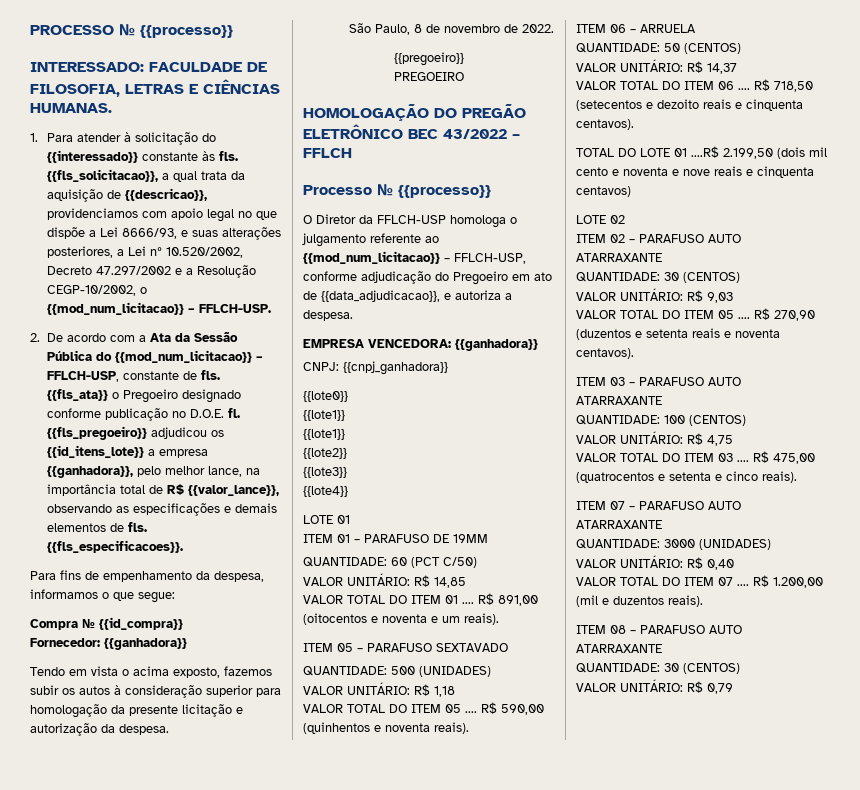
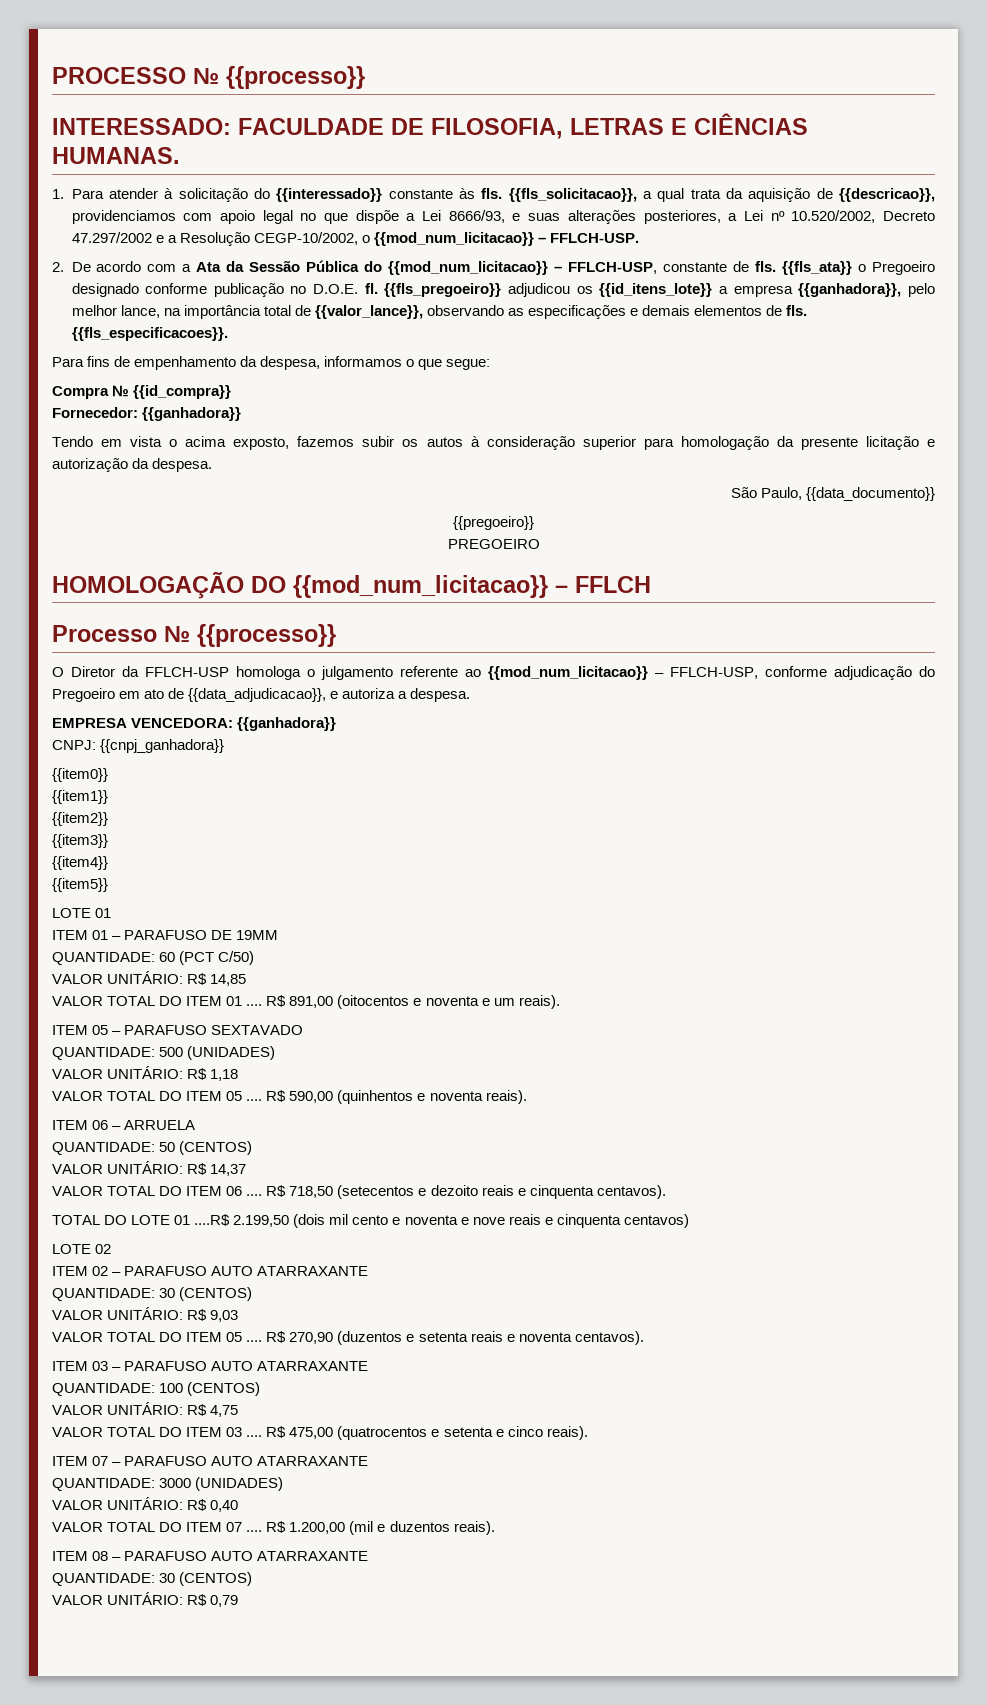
- {{fls_pregoeiro}} adjudicou os {{id_itens_lote}} a empresa {{ganhadora}}, pelo melhor lance, na importância total de R$ {{valor_lance}}, observando as especificações e demais elementos de fls.
+ {{fls_pregoeiro}} adjudicou os {{id_itens_lote}} a empresa {{ganhadora}}, pelo melhor lance, na importância total de {{valor_lance}}, observando as especificações e demais elementos de fls.
- São Paulo, 8 de novembro de 2022.
+ São Paulo, {{data_documento}}
- HOMOLOGAÇÃO DO PREGÃO ELETRÔNICO BEC 43/2022 – FFLCH
+ HOMOLOGAÇÃO DO {{mod_num_licitacao}} – FFLCH
- {{lote0}}
- {{lote1}}
- {{lote1}}
- {{lote2}}
- {{lote3}}
- {{lote4}}
+ {{item0}}
+ {{item1}}
+ {{item2}}
+ {{item3}}
+ {{item4}}
+ {{item5}}

